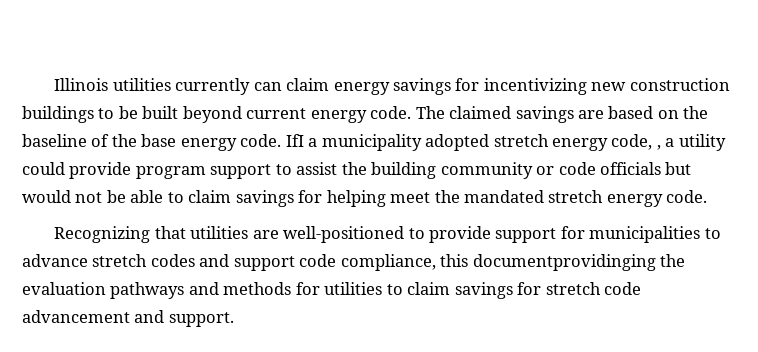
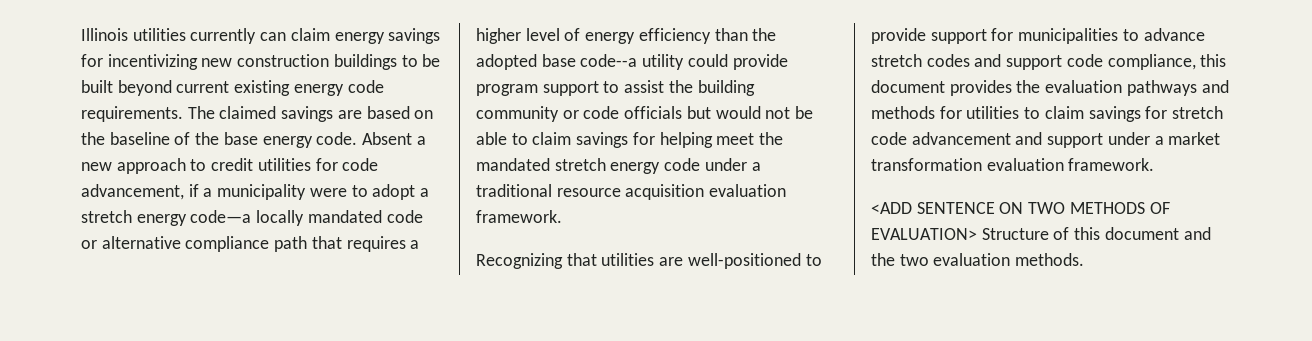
- Illinois utilities currently can claim energy savings for incentivizing new construction buildings to be built beyond current energy code.
+ Illinois utilities currently can claim energy savings for incentivizing new construction buildings to be built beyond current existing energy code requirements.
- IfI a municipality adopted stretch energy code, , a utility could provide program support to assist the building community or code officials but would not be able to claim savings for helping meet the mandated stretch energy code.
+ Absent a new approach to credit utilities for code advancement, if a municipality were to adopt a stretch energy code—a locally mandated code or alternative compliance path that requires a higher level of energy efficiency than the adopted base code--a utility could provide program support to assist the building community or code officials but would not be able to claim savings for helping meet the mandated stretch energy code under a traditional resource acquisition evaluation framework.
- Recognizing that utilities are well-positioned to provide support for municipalities to advance stretch codes and support code compliance, this documentprovidinging the evaluation pathways and methods for utilities to claim savings for stretch code advancement and support.
+ Recognizing that utilities are well-positioned to provide support for municipalities to advance stretch codes and support code compliance, this document provides the evaluation pathways and methods for utilities to claim savings for stretch code advancement and support under a market transformation evaluation framework.
+ <ADD SENTENCE ON TWO METHODS OF EVALUATION> Structure of this document and the two evaluation methods.

